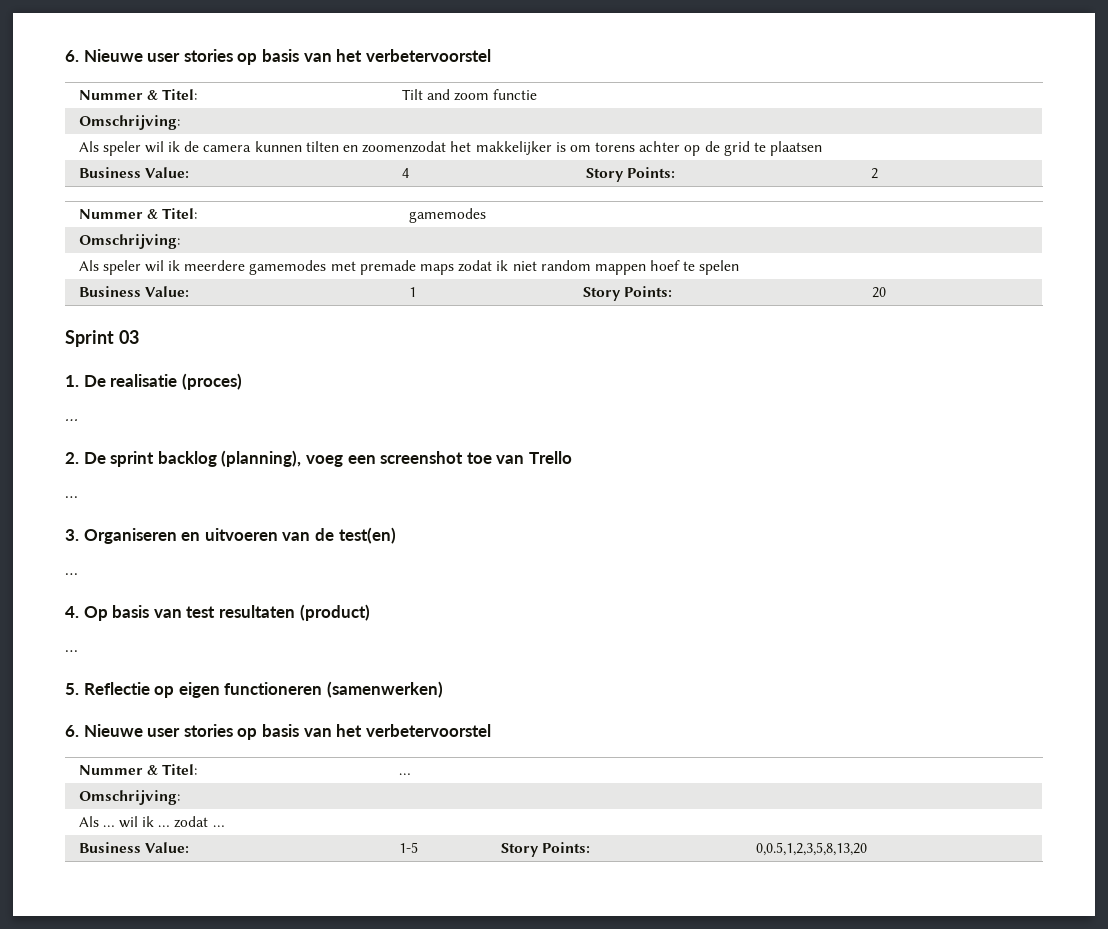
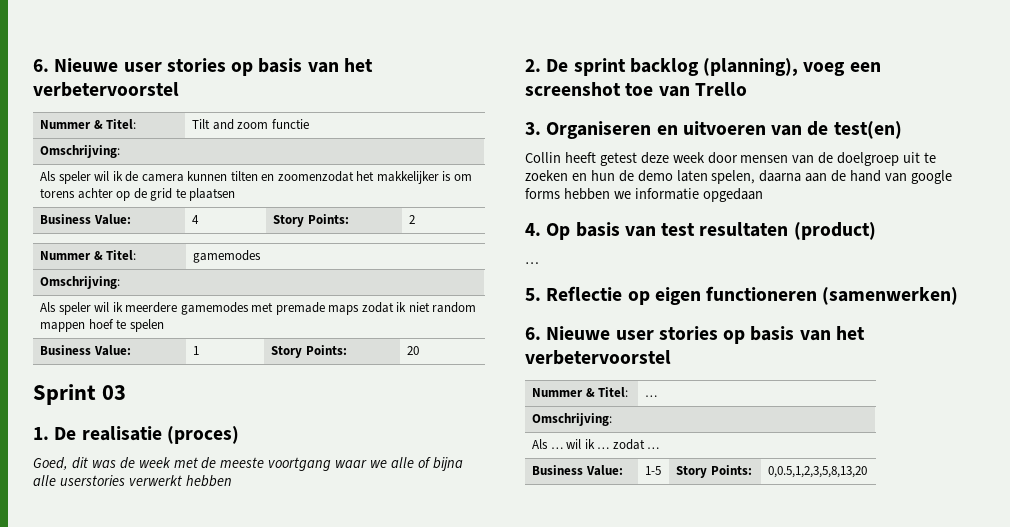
  1. De realisatie (proces)
- …
+ Goed, dit was de week met de meeste voortgang waar we alle of bijna alle userstories verwerkt hebben
  2. De sprint backlog (planning), voeg een screenshot toe van Trello
- …
  3. Organiseren en uitvoeren van de test(en)
- …
+ Collin heeft getest deze week door mensen van de doelgroep uit te zoeken en hun de demo laten spelen, daarna aan de hand van google forms hebben we informatie opgedaan

